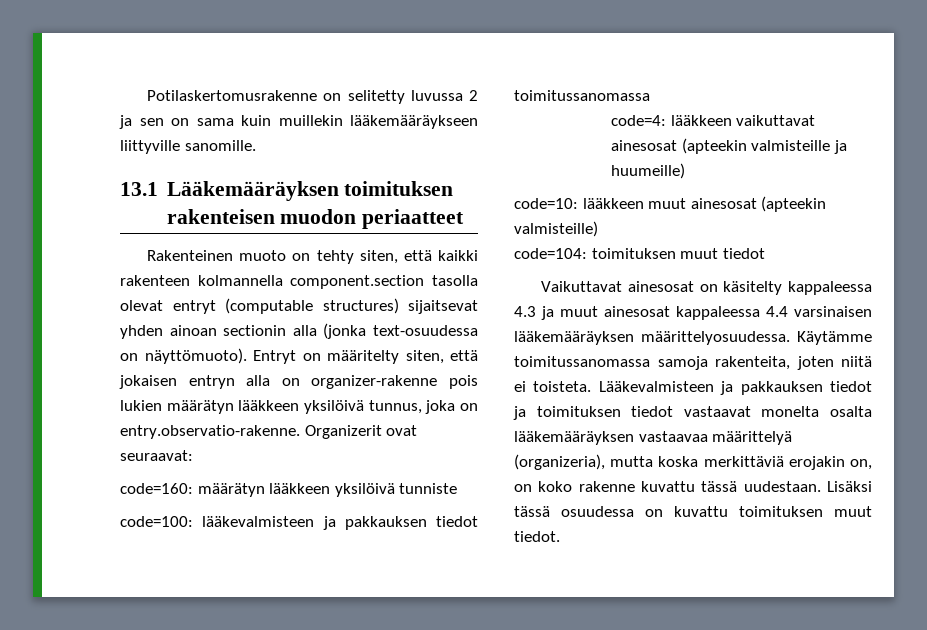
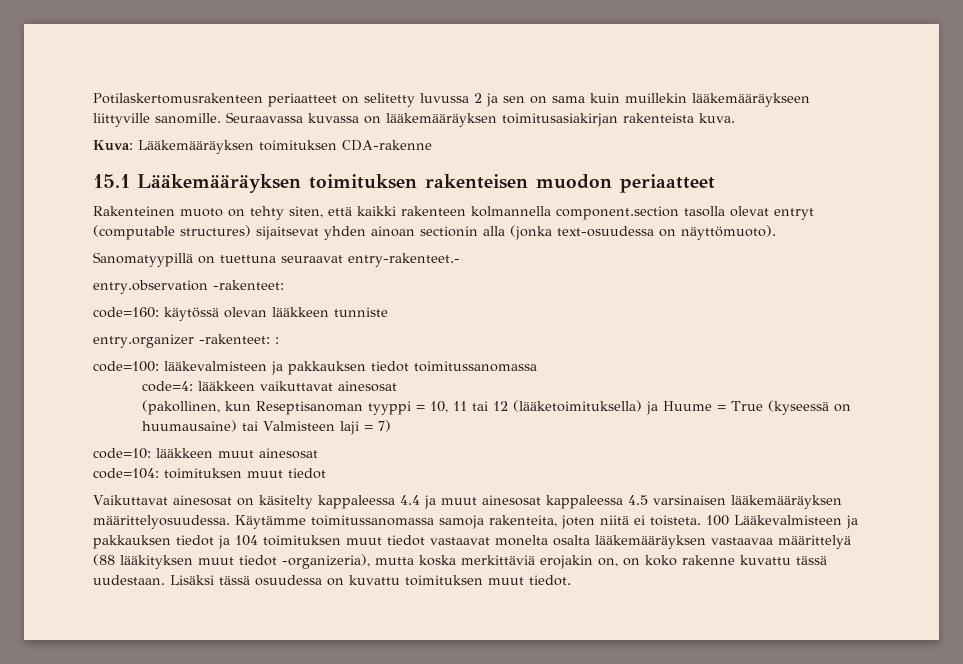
- Potilaskertomusrakenne on selitetty luvussa 2 ja sen on sama kuin muillekin lääkemääräykseen liittyville sanomille.
- 13.1 Lääkemääräyksen toimituksen rakenteisen muodon periaatteet
+ Potilaskertomusrakenteen periaatteet on selitetty luvussa 2 ja sen on sama kuin muillekin lääkemääräykseen liittyville sanomille. Seuraavassa kuvassa on lääkemääräyksen toimitusasiakirjan rakenteista kuva.
+ Kuva: Lääkemääräyksen toimituksen CDA-rakenne
+ 15.1 Lääkemääräyksen toimituksen rakenteisen muodon periaatteet
- Rakenteinen muoto on tehty siten, että kaikki rakenteen kolmannella component.section tasolla olevat entryt (computable structures) sijaitsevat yhden ainoan sectionin alla (jonka text-osuudessa on näyttömuoto). Entryt on määritelty siten, että jokaisen entryn alla on organizer-rakenne pois lukien määrätyn lääkkeen yksilöivä tunnus, joka on entry.observatio-rakenne. Organizerit ovat seuraavat:
- code=160: määrätyn lääkkeen yksilöivä tunniste
+ Rakenteinen muoto on tehty siten, että kaikki rakenteen kolmannella component.section tasolla olevat entryt (computable structures) sijaitsevat yhden ainoan sectionin alla (jonka text-osuudessa on näyttömuoto).
+ Sanomatyypillä on tuettuna seuraavat entry-rakenteet.-
+ entry.observation -rakenteet:
+ code=160: käytössä olevan lääkkeen tunniste
+ entry.organizer -rakenteet: :
- code=4: lääkkeen vaikuttavat ainesosat (apteekin valmisteille ja huumeille)
+ code=4: lääkkeen vaikuttavat ainesosat
+ (pakollinen, kun Reseptisanoman tyyppi = 10, 11 tai 12 (lääketoimituksella) ja Huume = True (kyseessä on huumausaine) tai Valmisteen laji = 7)
- code=10: lääkkeen muut ainesosat (apteekin valmisteille)
+ code=10: lääkkeen muut ainesosat
- Vaikuttavat ainesosat on käsitelty kappaleessa 4.3 ja muut ainesosat kappaleessa 4.4 varsinaisen lääkemääräyksen määrittelyosuudessa.
+ Vaikuttavat ainesosat on käsitelty kappaleessa 4.4 ja muut ainesosat kappaleessa 4.5 varsinaisen lääkemääräyksen määrittelyosuudessa.
- Lääkevalmisteen ja pakkauksen tiedot ja toimituksen tiedot vastaavat monelta osalta lääkemääräyksen vastaavaa määrittelyä (organizeria), mutta koska merkittäviä erojakin on, on koko rakenne kuvattu tässä uudestaan.
+ 100 Lääkevalmisteen ja pakkauksen tiedot ja 104 toimituksen muut tiedot vastaavat monelta osalta lääkemääräyksen vastaavaa määrittelyä (88 lääkityksen muut tiedot -organizeria), mutta koska merkittäviä erojakin on, on koko rakenne kuvattu tässä uudestaan.

